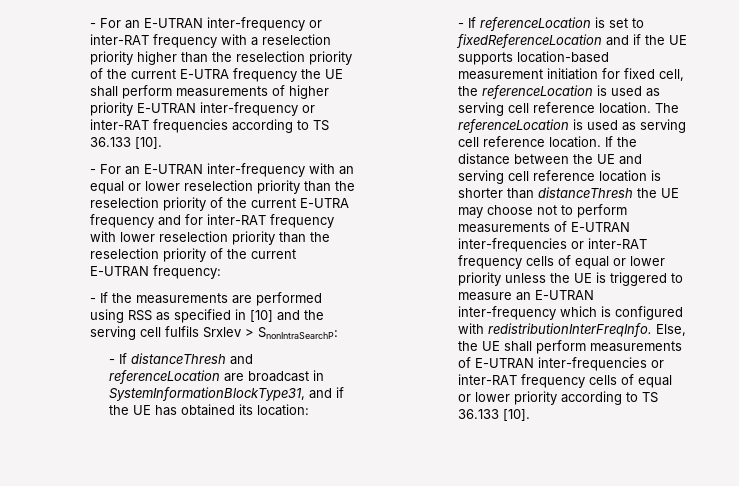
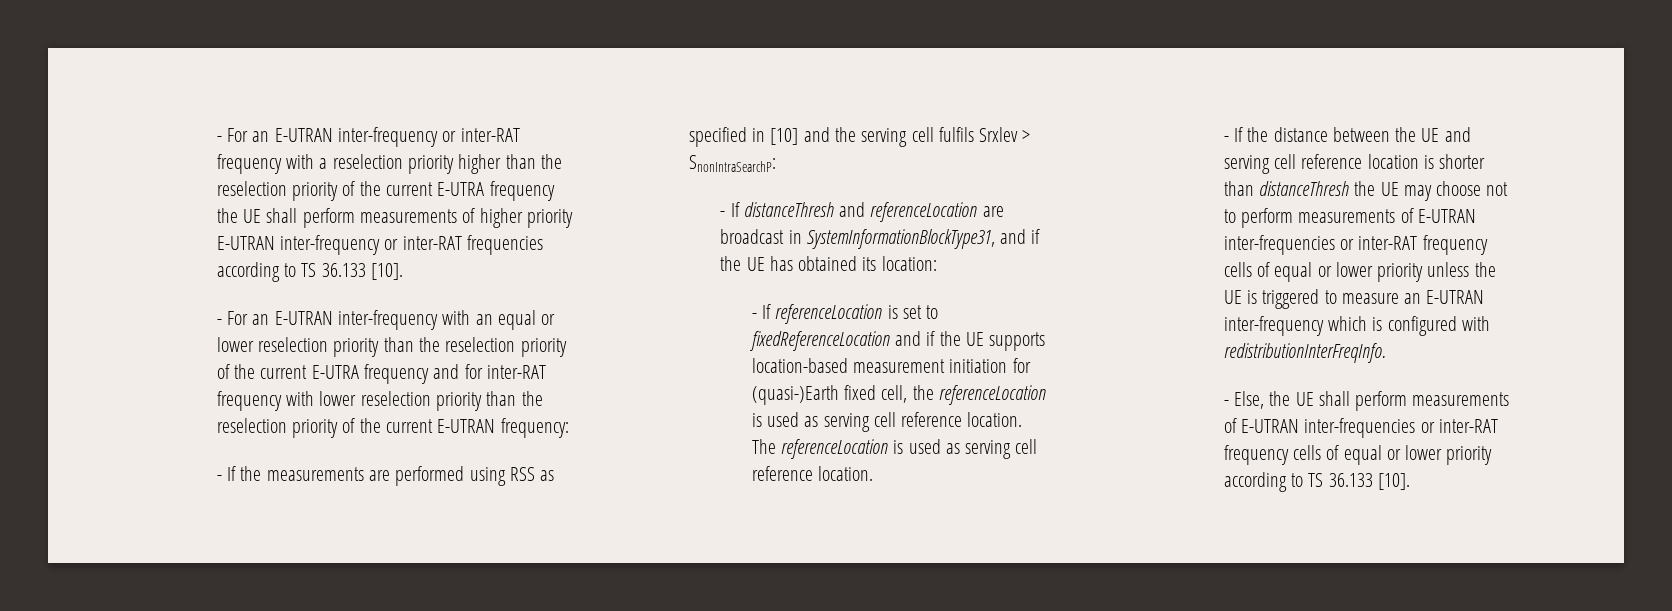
- - If referenceLocation is set to fixedReferenceLocation and if the UE supports location-based measurement initiation for fixed cell, the referenceLocation is used as serving cell reference location.
+ - If referenceLocation is set to fixedReferenceLocation and if the UE supports location-based measurement initiation for (quasi-)Earth fixed cell, the referenceLocation is used as serving cell reference location.
- The referenceLocation is used as serving cell reference location. If the distance between the UE and serving cell reference location is shorter than distanceThresh the UE may choose not to perform measurements of E-UTRAN inter-frequencies or inter-RAT frequency cells of equal or lower priority unless the UE is triggered to measure an E-UTRAN inter-frequency which is configured with redistributionInterFreqInfo. Else, the UE shall perform measurements of E-UTRAN inter-frequencies or inter-RAT frequency cells of equal or lower priority according to TS 36.133 [10].
+ The referenceLocation is used as serving cell reference location.
+ - If the distance between the UE and serving cell reference location is shorter than distanceThresh the UE may choose not to perform measurements of E-UTRAN inter-frequencies or inter-RAT frequency cells of equal or lower priority unless the UE is triggered to measure an E-UTRAN inter-frequency which is configured with redistributionInterFreqInfo.
+ - Else, the UE shall perform measurements of E-UTRAN inter-frequencies or inter-RAT frequency cells of equal or lower priority according to TS 36.133 [10].

